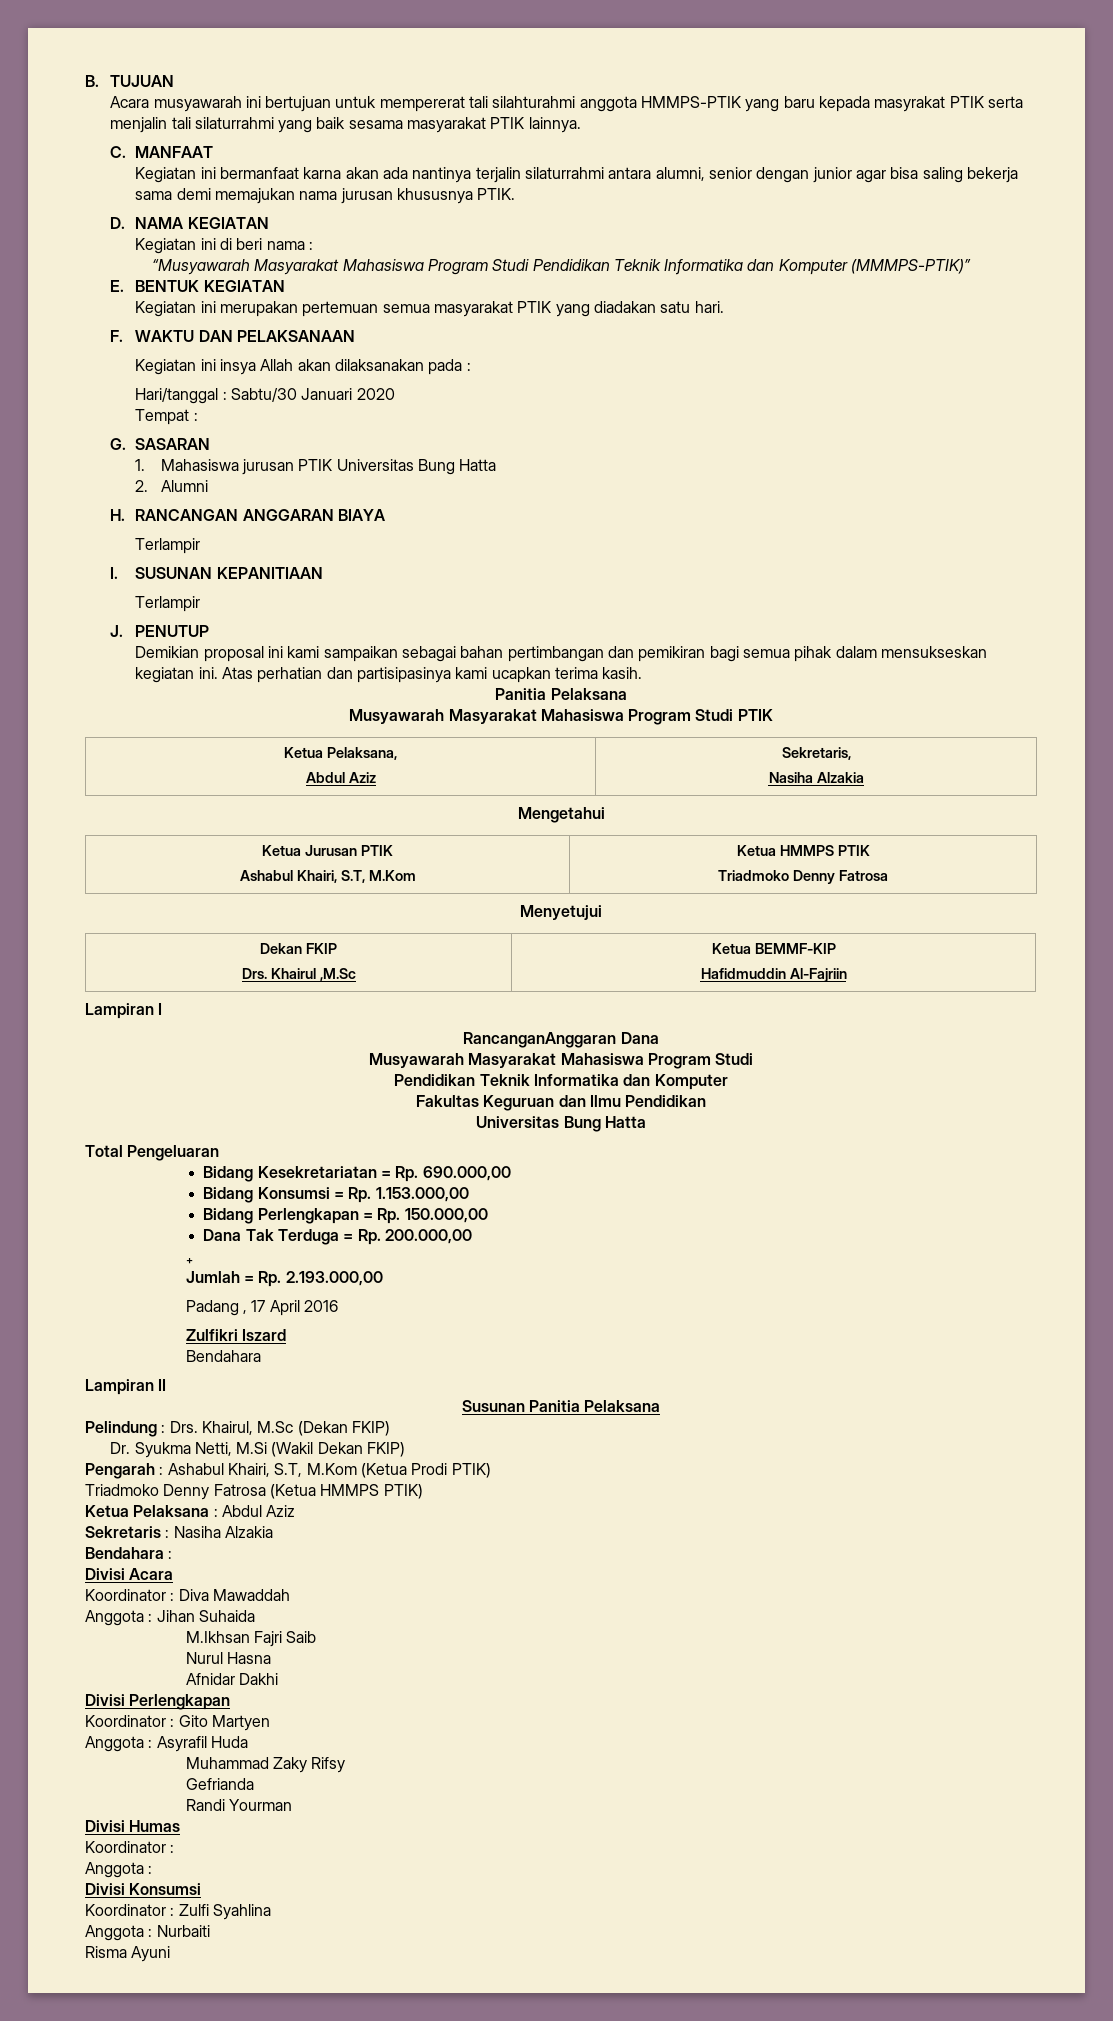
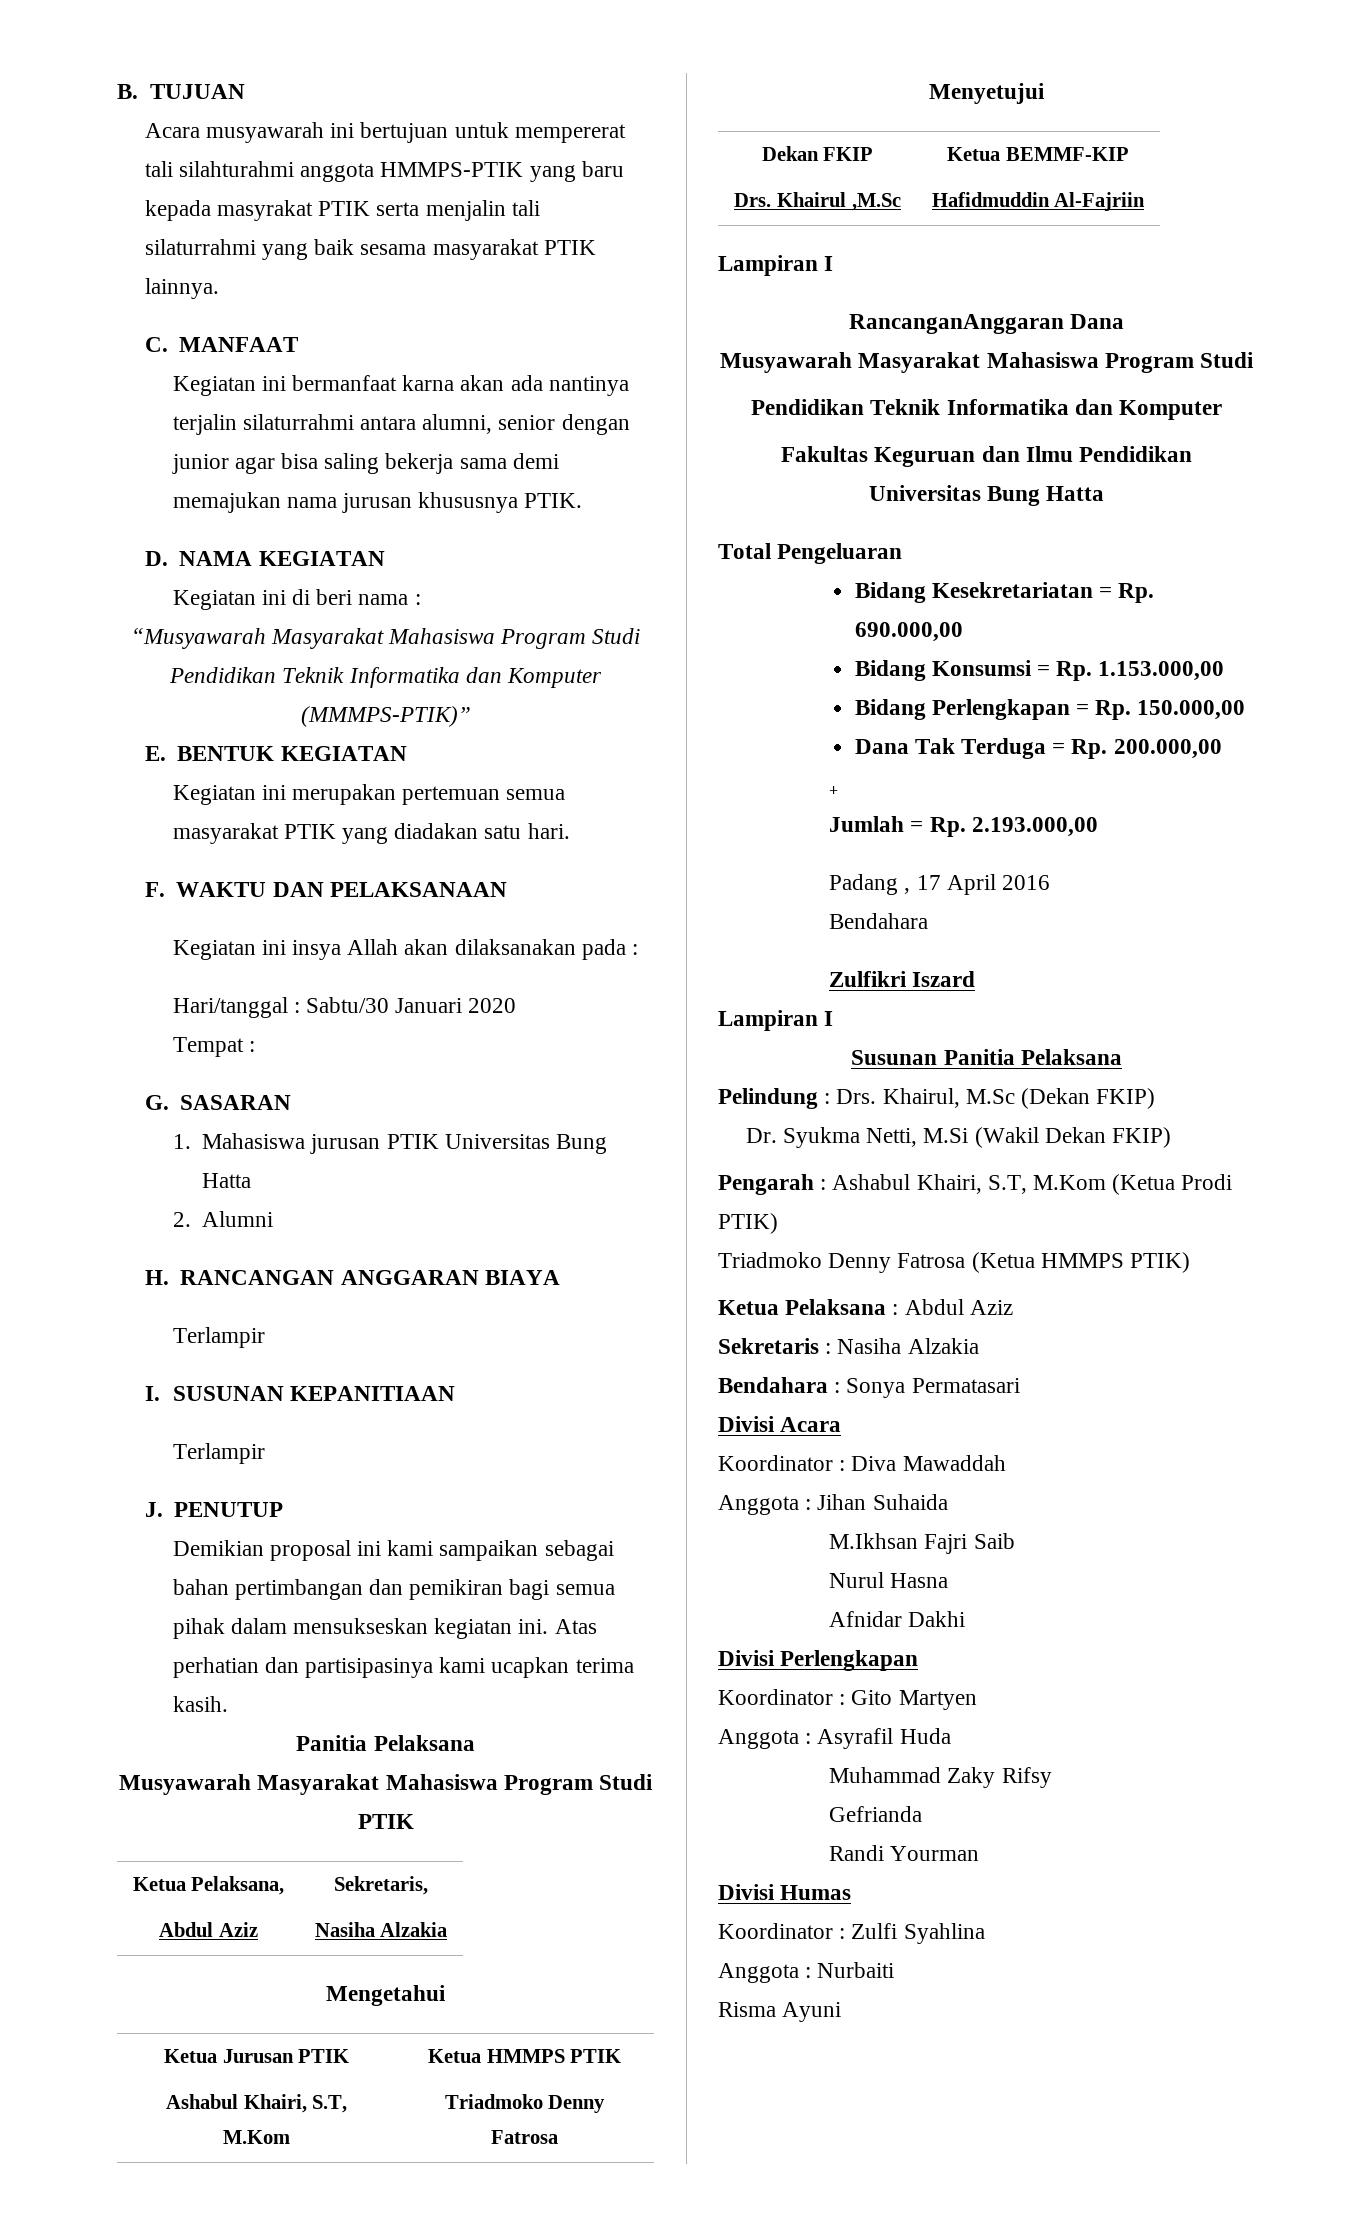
  Padang , 17 April 2016
+ Bendahara
  Zulfikri Iszard
- Bendahara
- Lampiran II
+ Lampiran I
- Bendahara :
+ Bendahara : Sonya Permatasari
  Divisi Humas
- Koordinator :
- Anggota :
- Divisi Konsumsi

